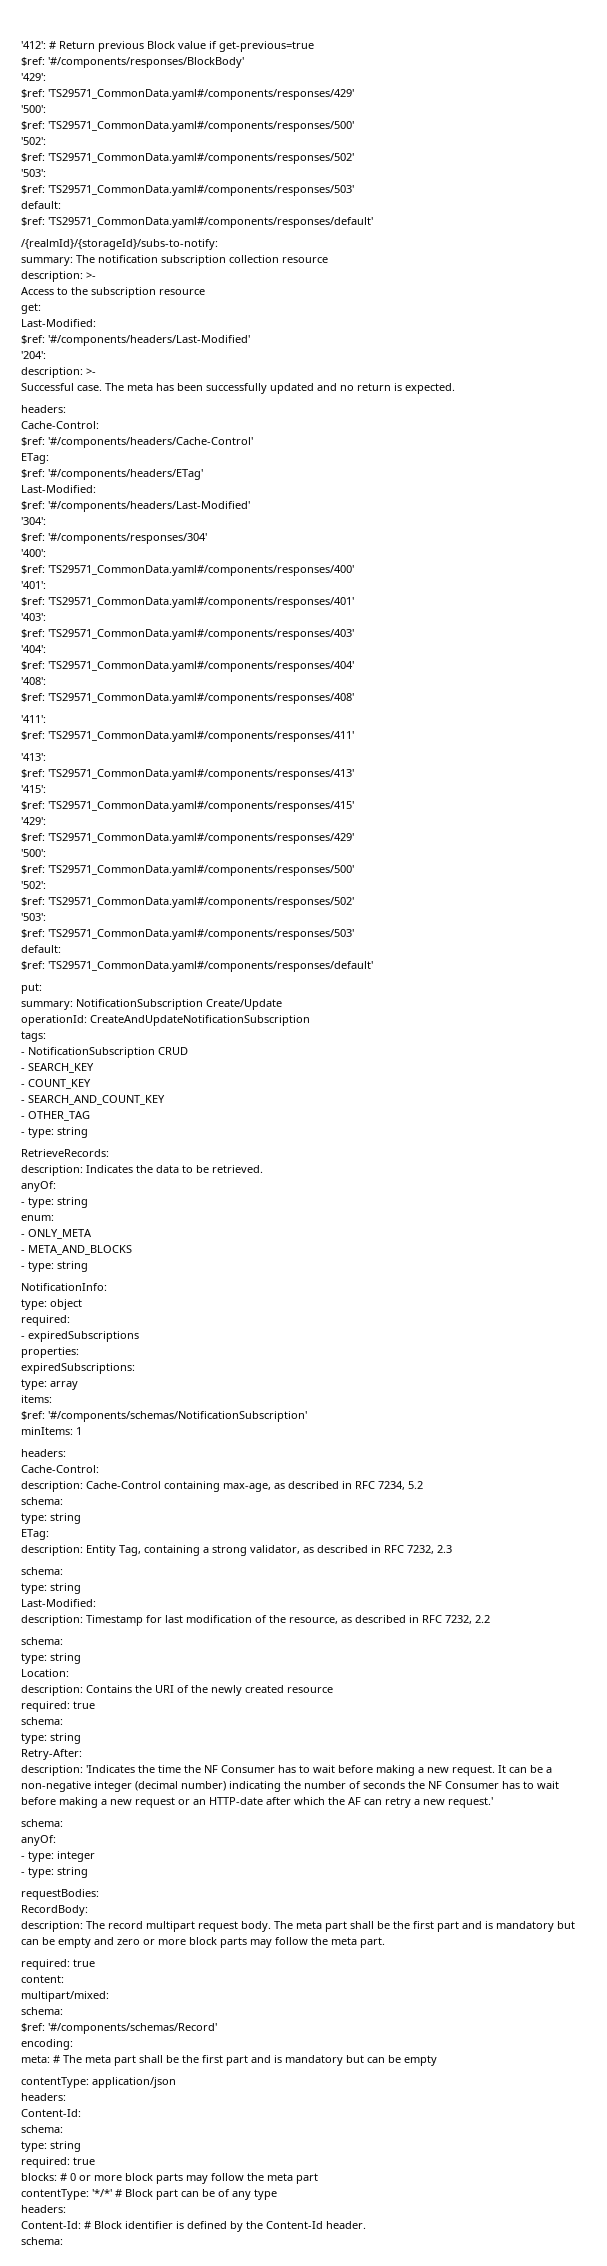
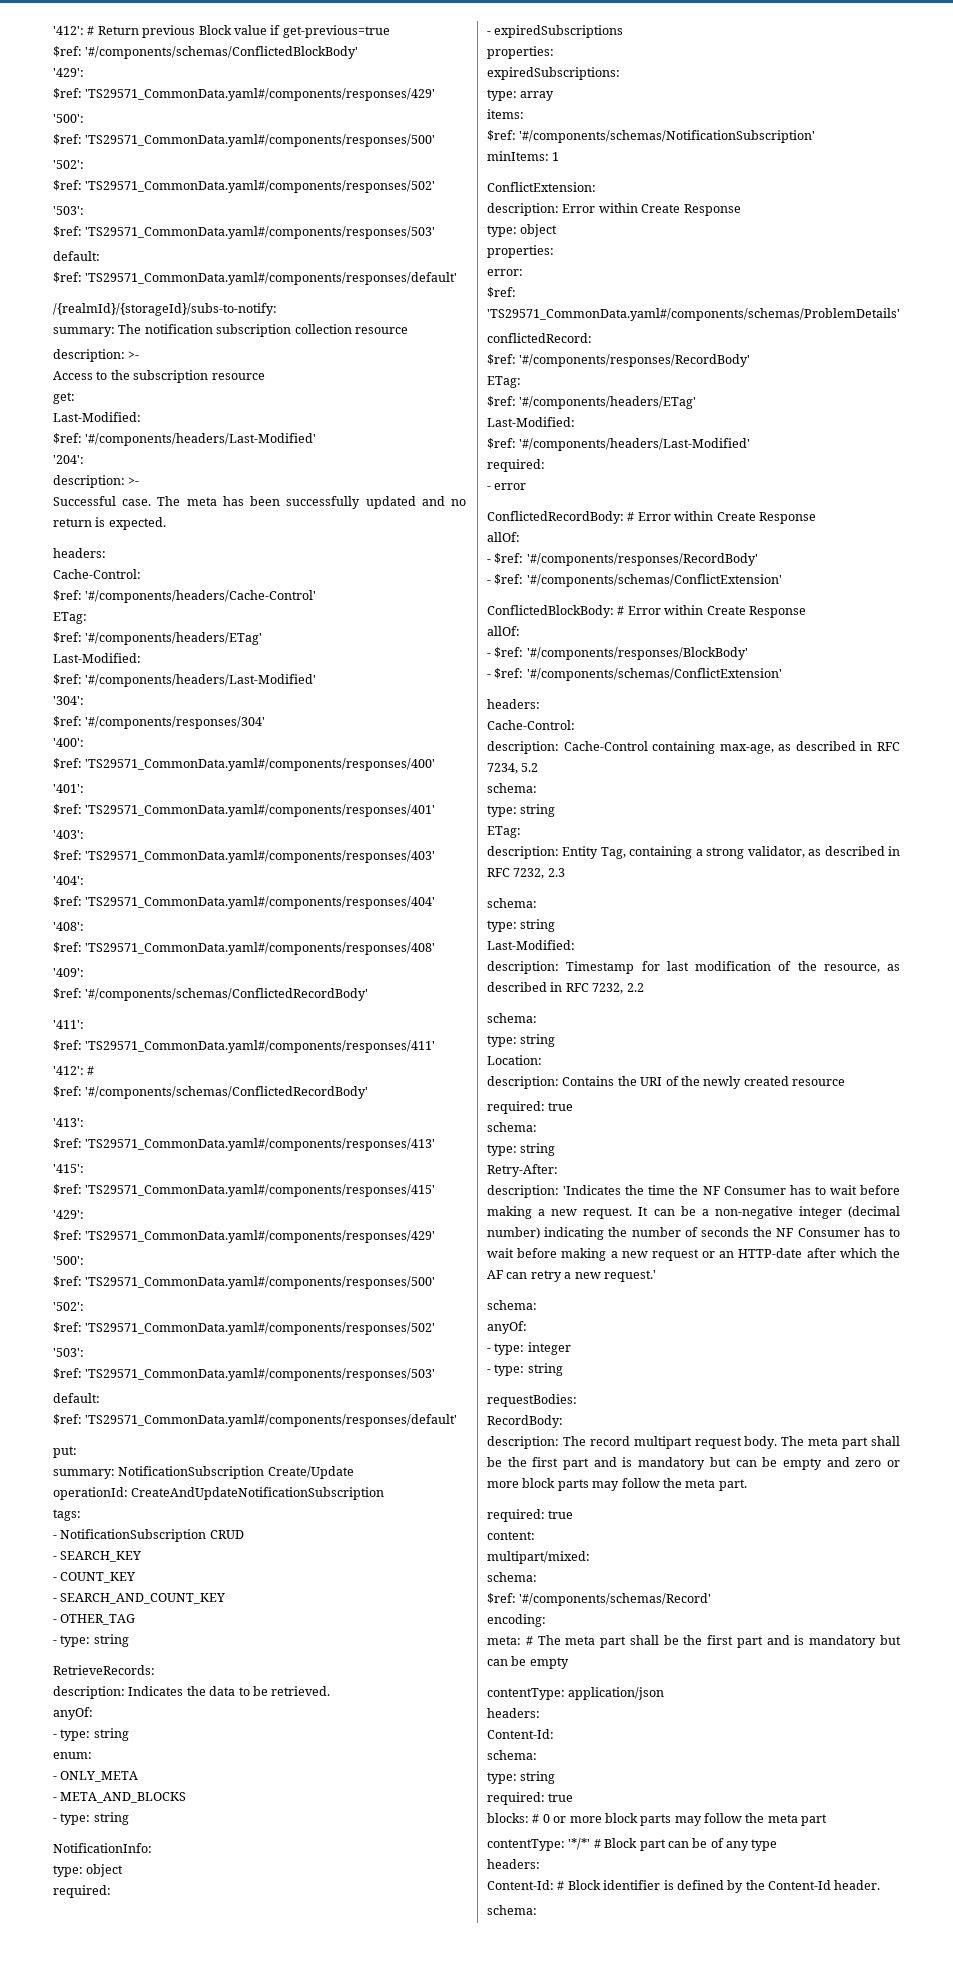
- $ref: '#/components/responses/BlockBody'
+ $ref: '#/components/schemas/ConflictedBlockBody'
+ '409':
+ $ref: '#/components/schemas/ConflictedRecordBody'
  $ref: 'TS29571_CommonData.yaml#/components/responses/411'
+ '412': #
+ $ref: '#/components/schemas/ConflictedRecordBody'
+ ConflictExtension:
+ description: Error within Create Response
+ type: object
+ properties:
+ error:
+ $ref: 'TS29571_CommonData.yaml#/components/schemas/ProblemDetails'
+ conflictedRecord:
+ $ref: '#/components/responses/RecordBody'
+ ETag:
+ $ref: '#/components/headers/ETag'
+ Last-Modified:
+ $ref: '#/components/headers/Last-Modified'
+ required:
+ - error
+ ConflictedRecordBody: # Error within Create Response
+ allOf:
+ - $ref: '#/components/responses/RecordBody'
+ - $ref: '#/components/schemas/ConflictExtension'
+ ConflictedBlockBody: # Error within Create Response
+ allOf:
+ - $ref: '#/components/responses/BlockBody'
+ - $ref: '#/components/schemas/ConflictExtension'

